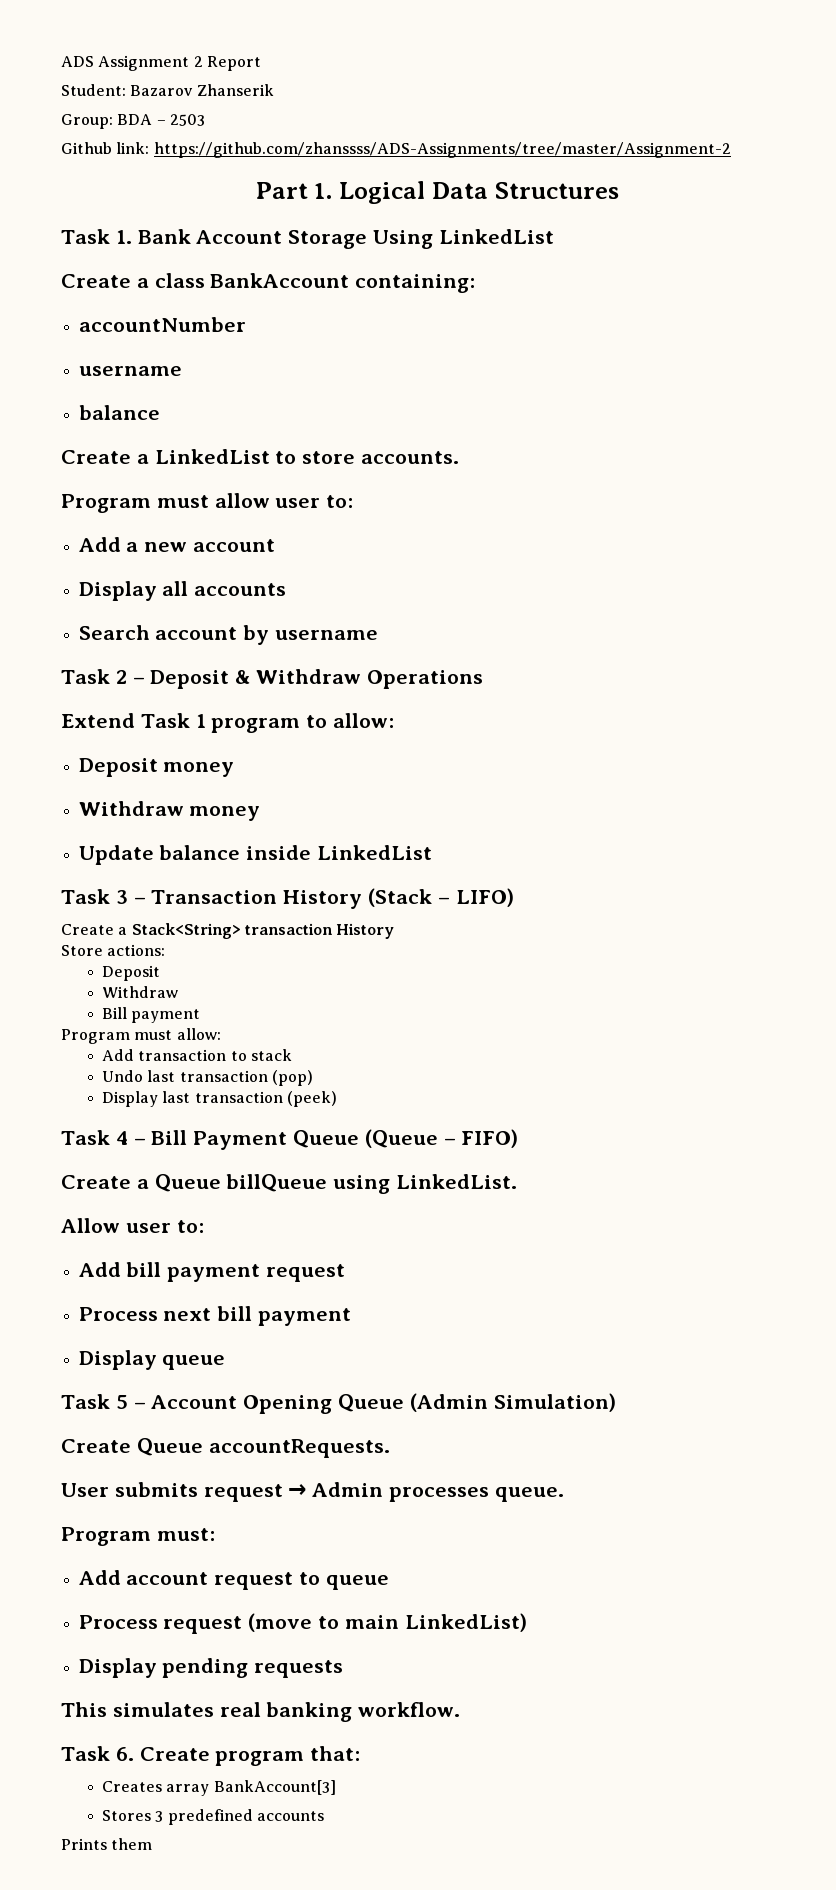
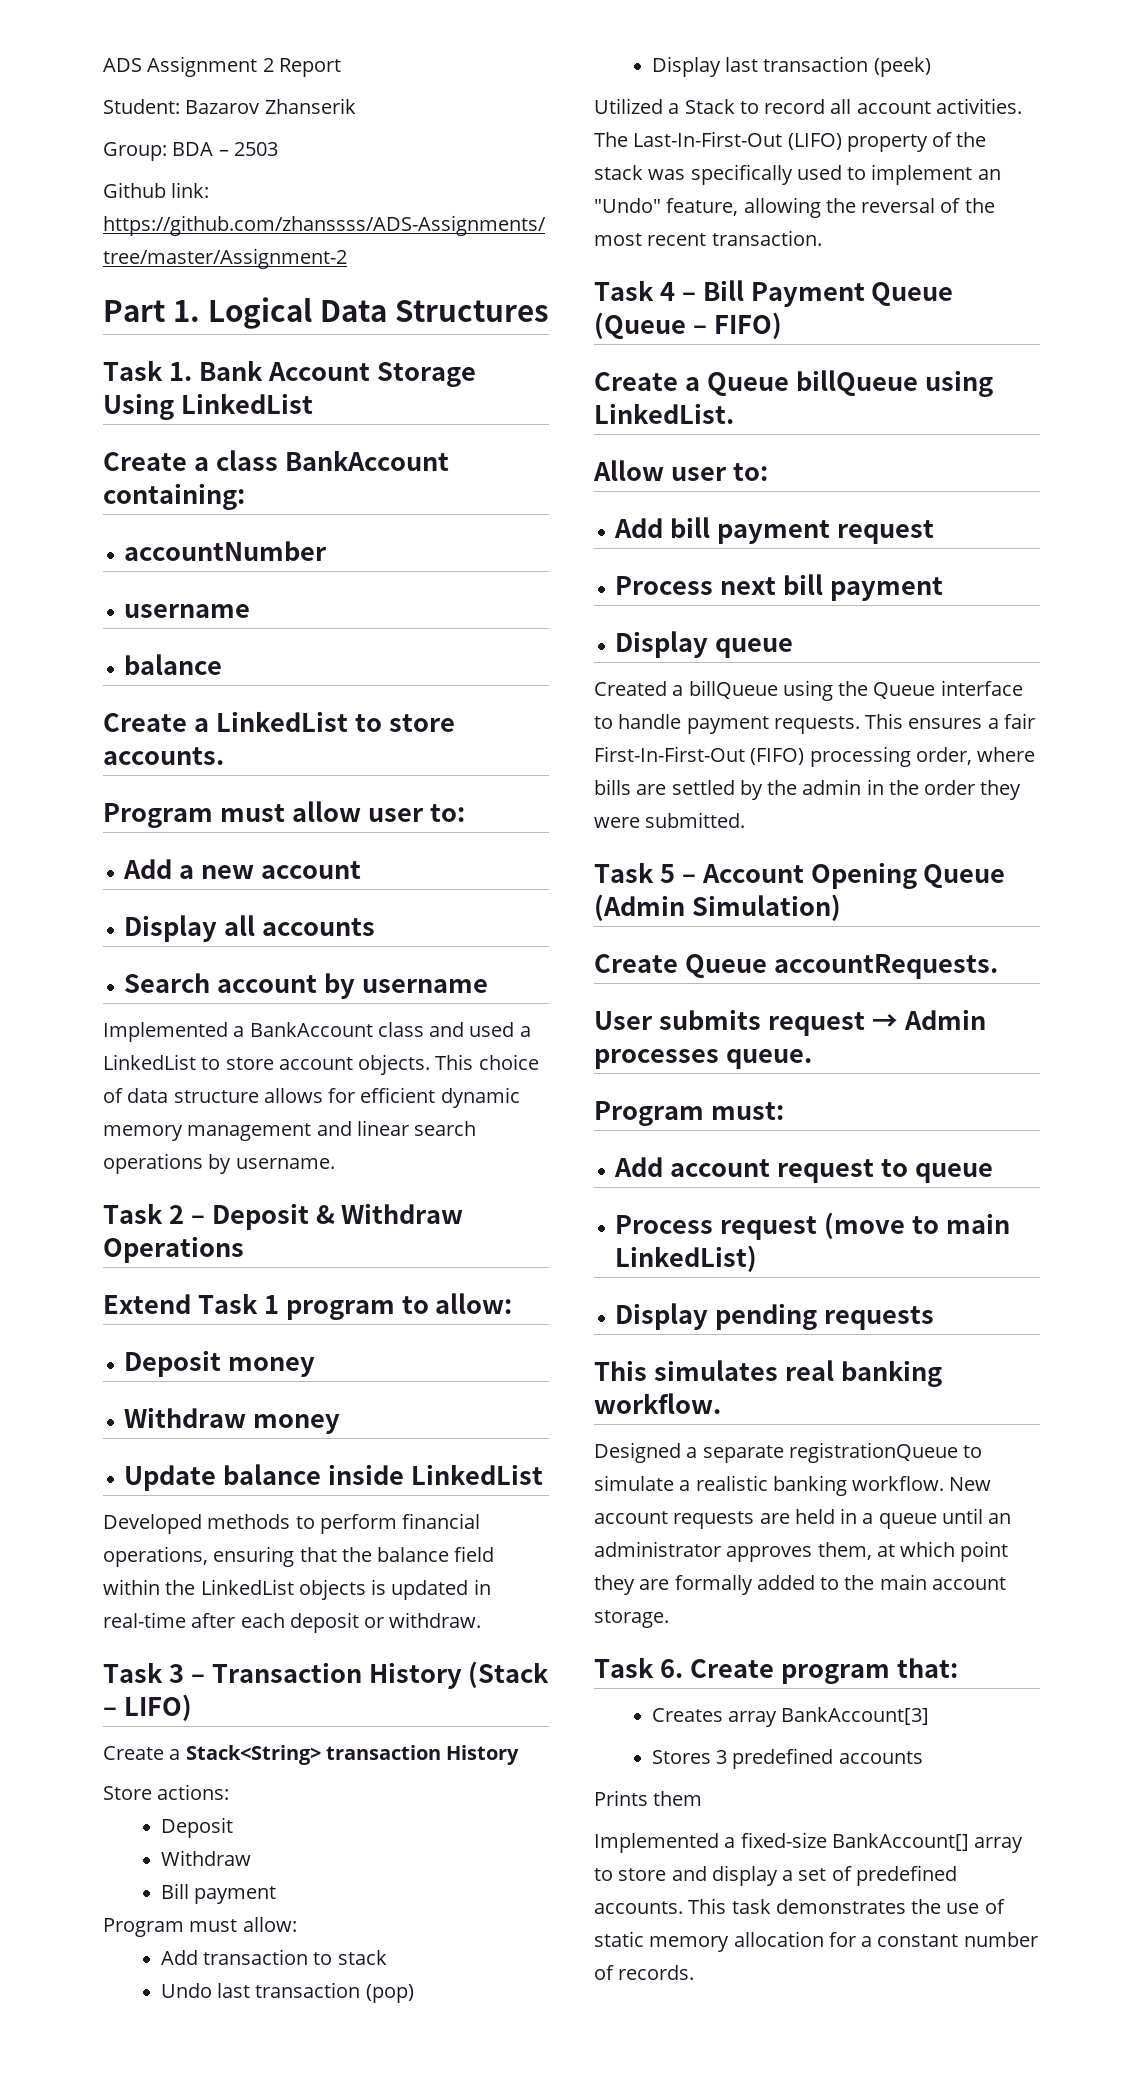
+ Implemented a BankAccount class and used a LinkedList to store account objects. This choice of data structure allows for efficient dynamic memory management and linear search operations by username.
+ Developed methods to perform financial operations, ensuring that the balance field within the LinkedList objects is updated in real-time after each deposit or withdraw.
+ Utilized a Stack to record all account activities. The Last-In-First-Out (LIFO) property of the stack was specifically used to implement an "Undo" feature, allowing the reversal of the most recent transaction.
+ Created a billQueue using the Queue interface to handle payment requests. This ensures a fair First-In-First-Out (FIFO) processing order, where bills are settled by the admin in the order they were submitted.
+ Designed a separate registrationQueue to simulate a realistic banking workflow. New account requests are held in a queue until an administrator approves them, at which point they are formally added to the main account storage.
+ Implemented a fixed-size BankAccount[] array to store and display a set of predefined accounts. This task demonstrates the use of static memory allocation for a constant number of records.

